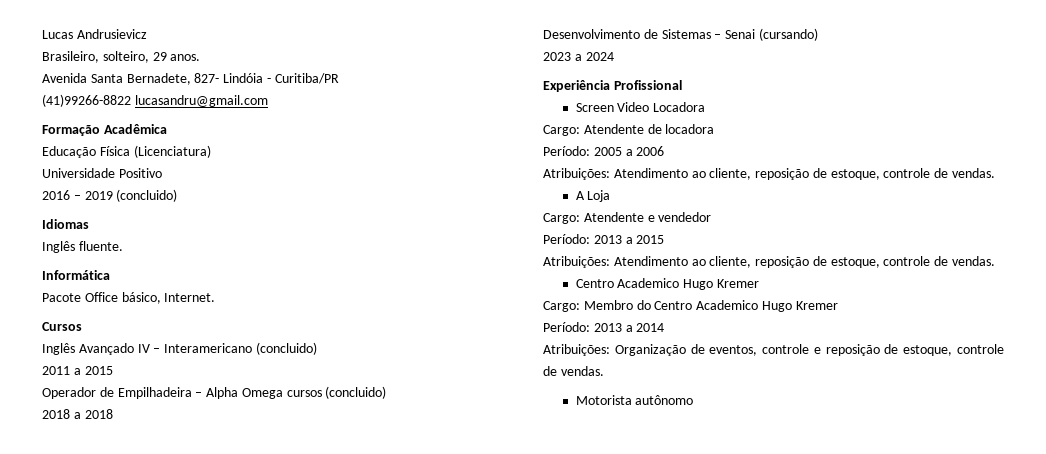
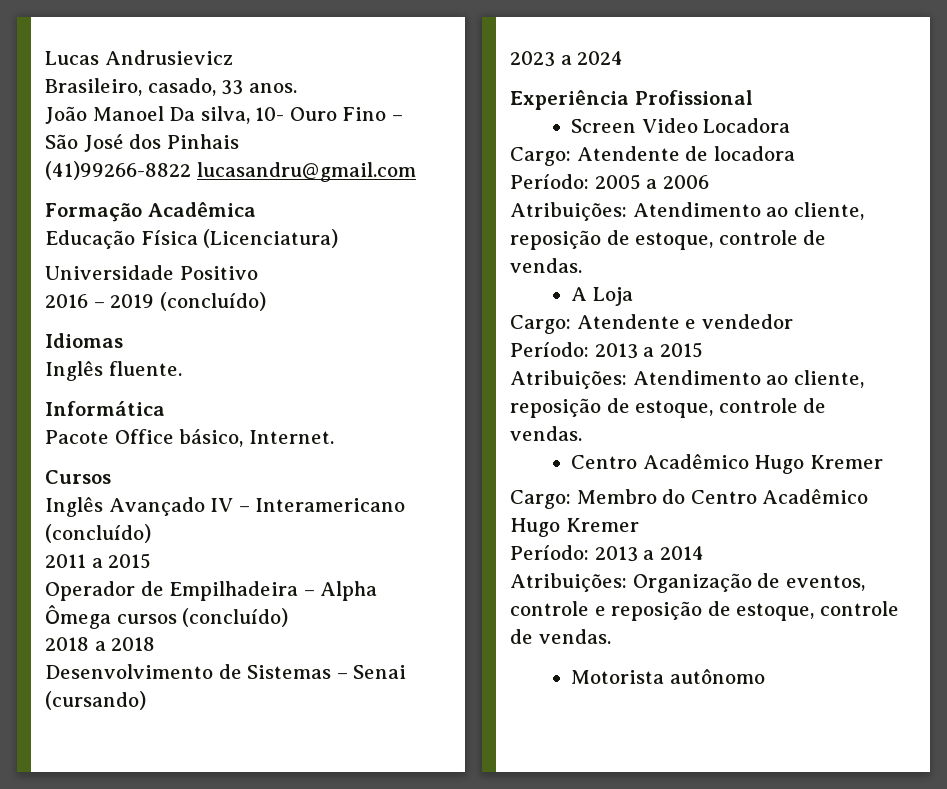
- Brasileiro, solteiro, 29 anos.
+ Brasileiro, casado, 33 anos.
- Avenida Santa Bernadete, 827- Lindóia - Curitiba/PR
+ João Manoel Da silva, 10- Ouro Fino – São José dos Pinhais
- 2016 – 2019 (concluido)
+ 2016 – 2019 (concluído)
- Inglês Avançado IV – Interamericano (concluido)
+ Inglês Avançado IV – Interamericano (concluído)
- Operador de Empilhadeira – Alpha Omega cursos (concluido)
+ Operador de Empilhadeira – Alpha Ômega cursos (concluído)
  Período: 2013 a 2015
  Atribuições: Atendimento ao cliente, reposição de estoque, controle de vendas.
- Centro Academico Hugo Kremer
+ Centro Acadêmico Hugo Kremer
- Cargo: Membro do Centro Academico Hugo Kremer
+ Cargo: Membro do Centro Acadêmico Hugo Kremer

